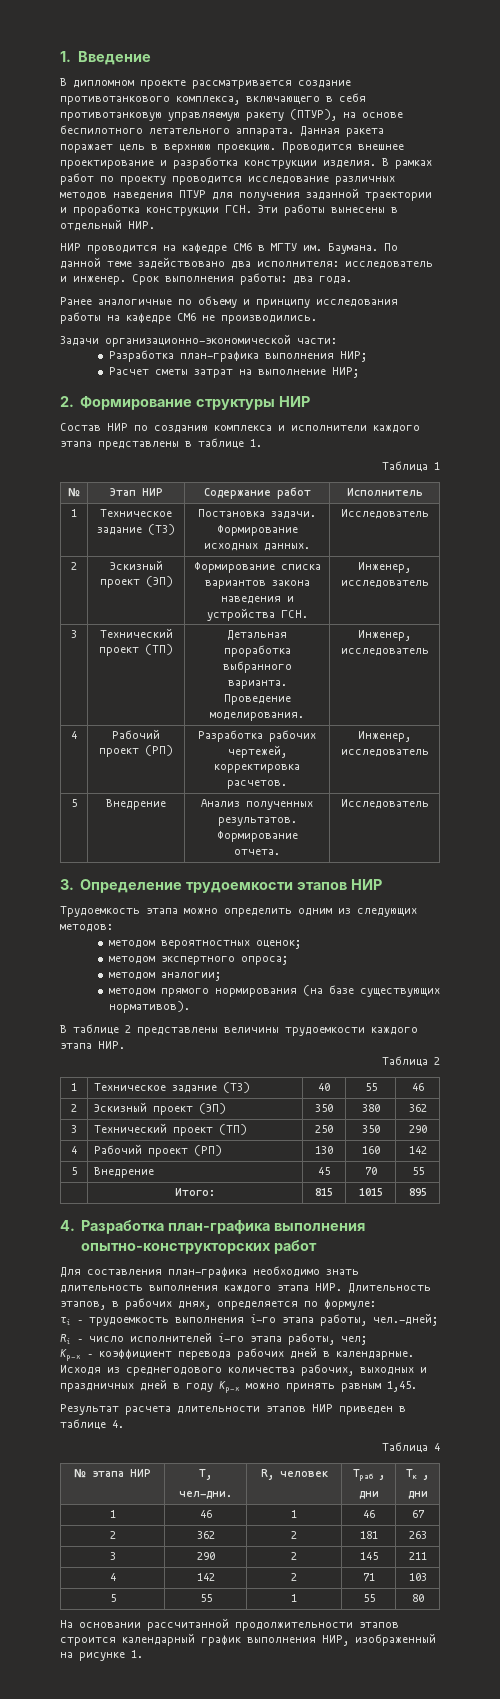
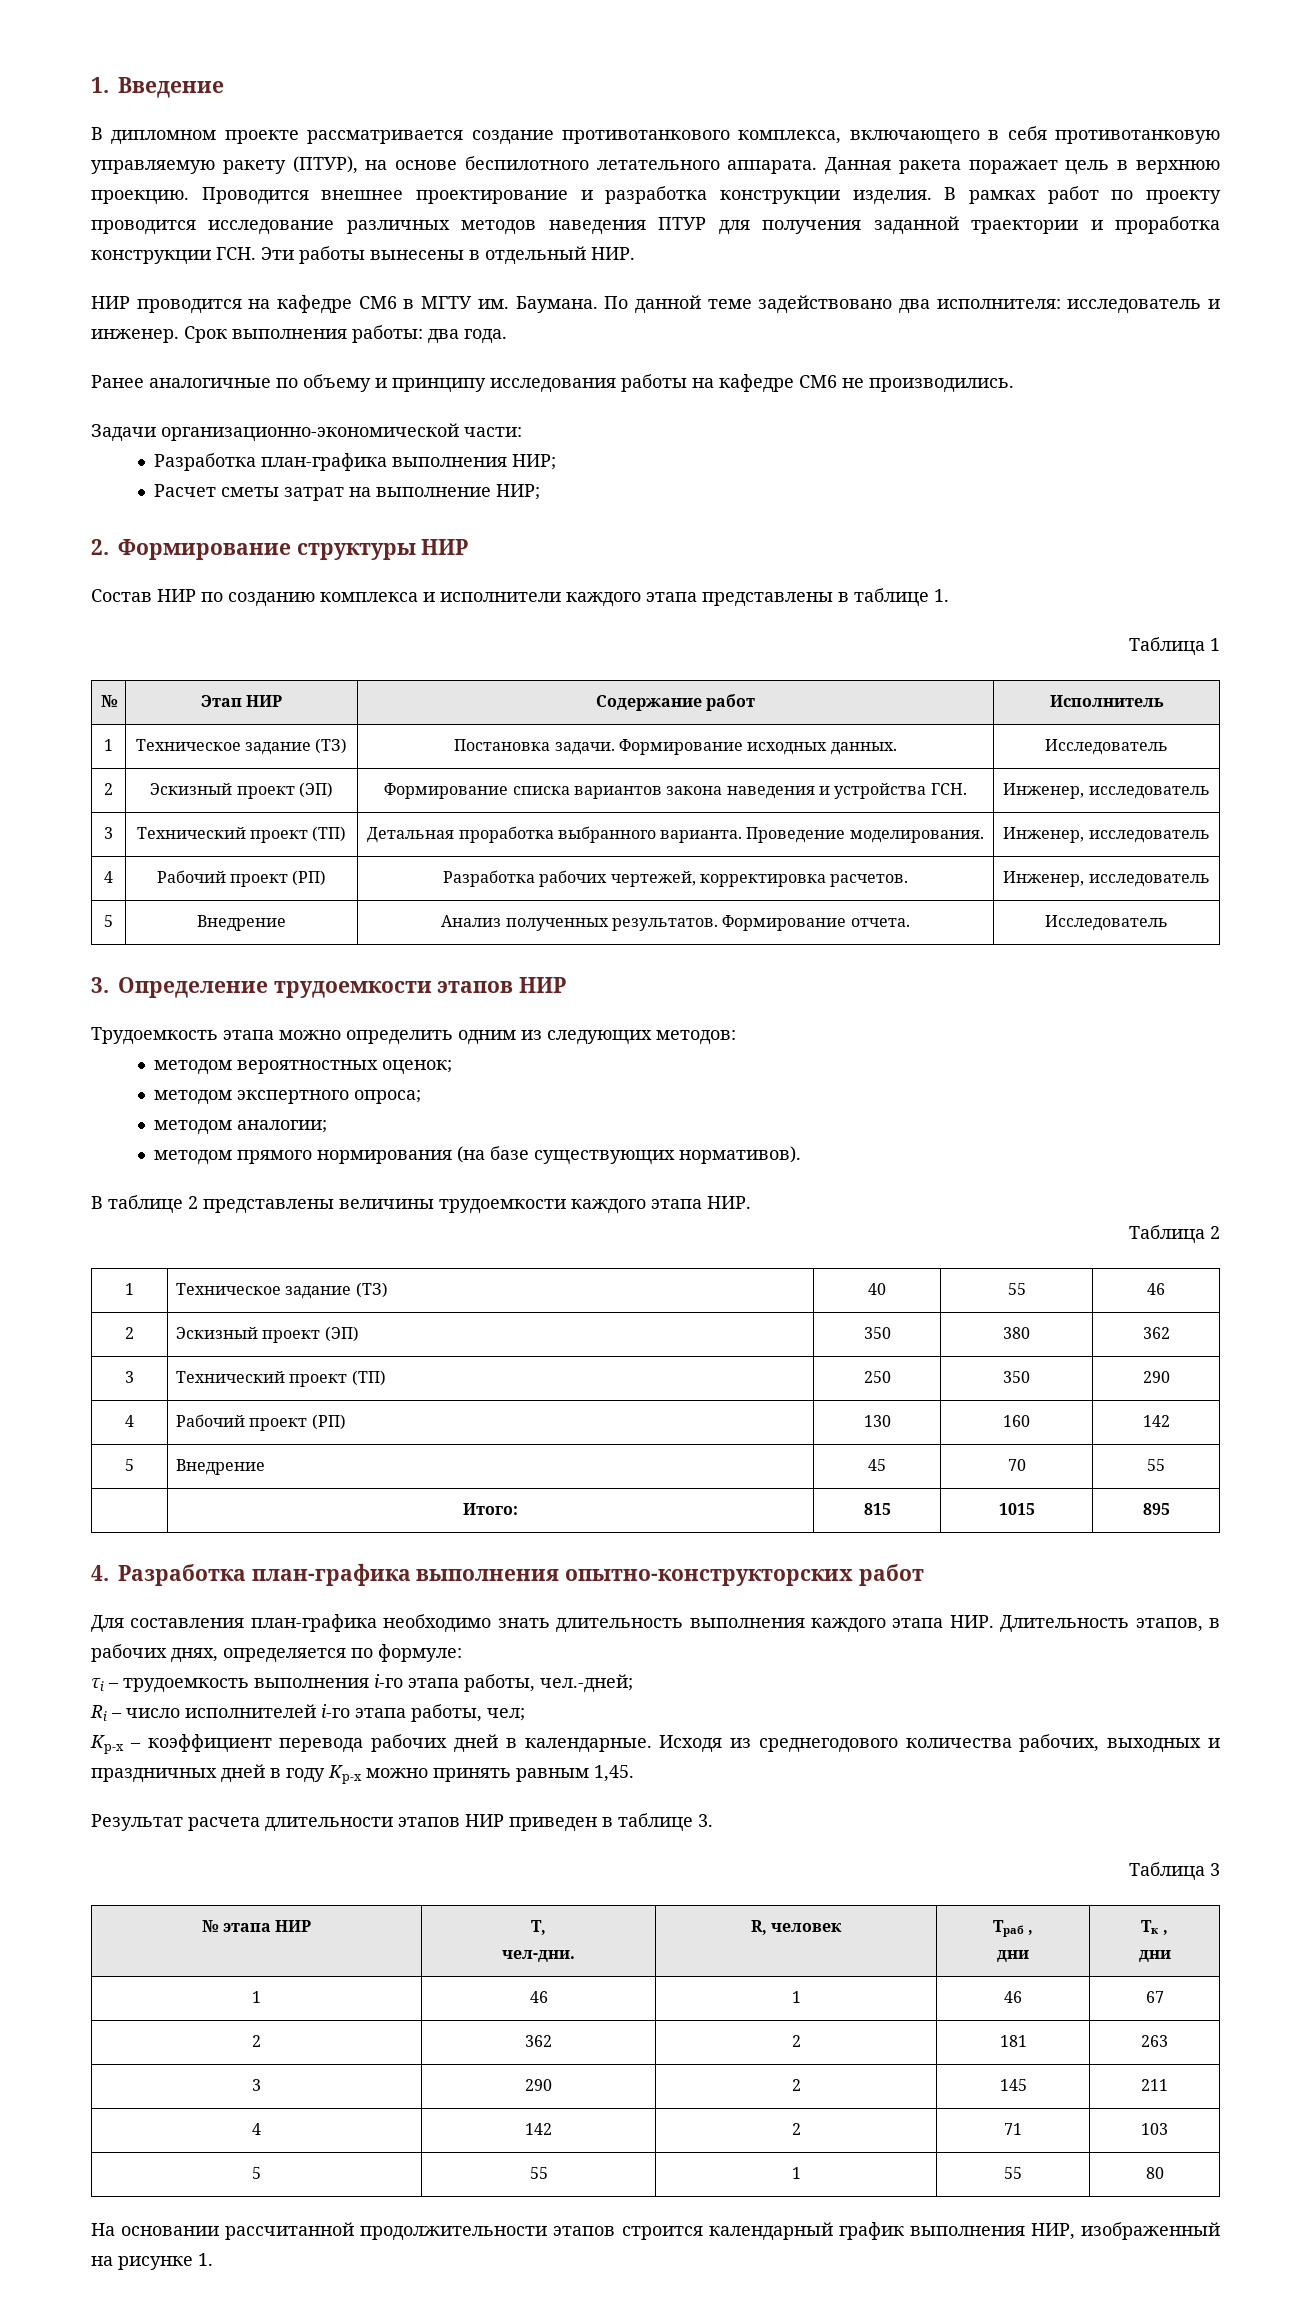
- Результат расчета длительности этапов НИР приведен в таблице 4.
- Таблица 4
+ Результат расчета длительности этапов НИР приведен в таблице 3.
+ Таблица 3

